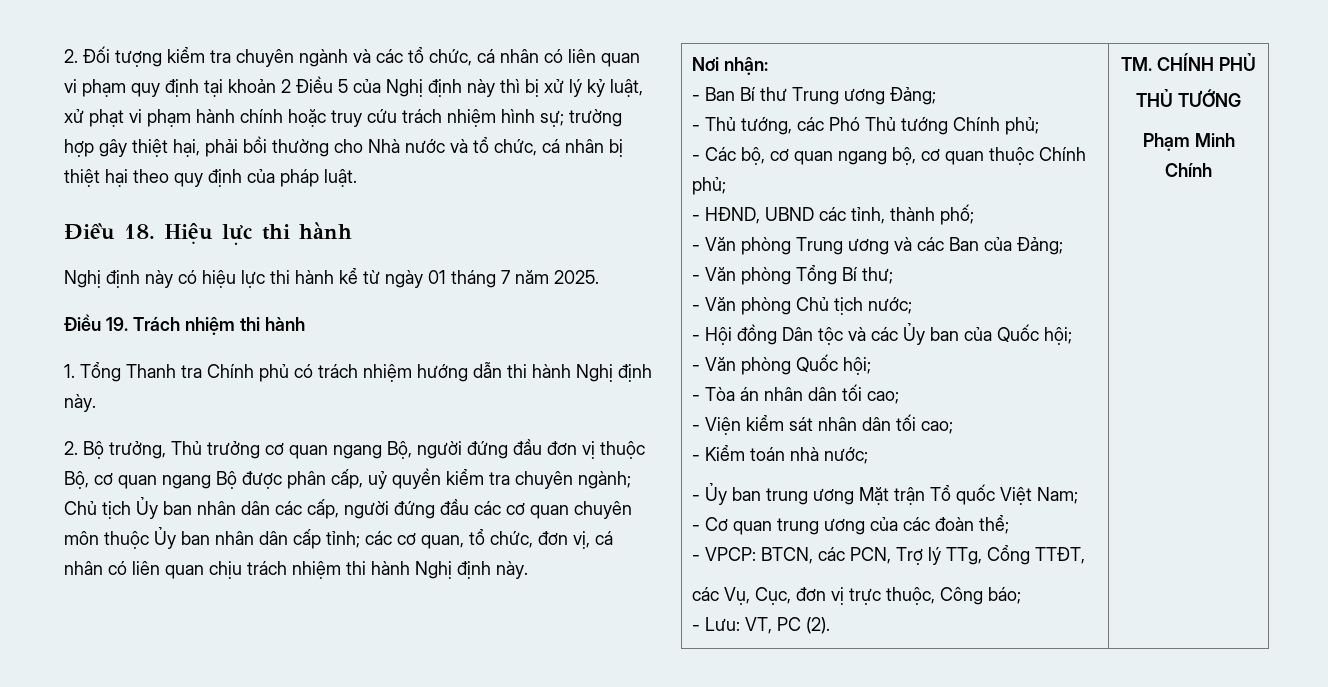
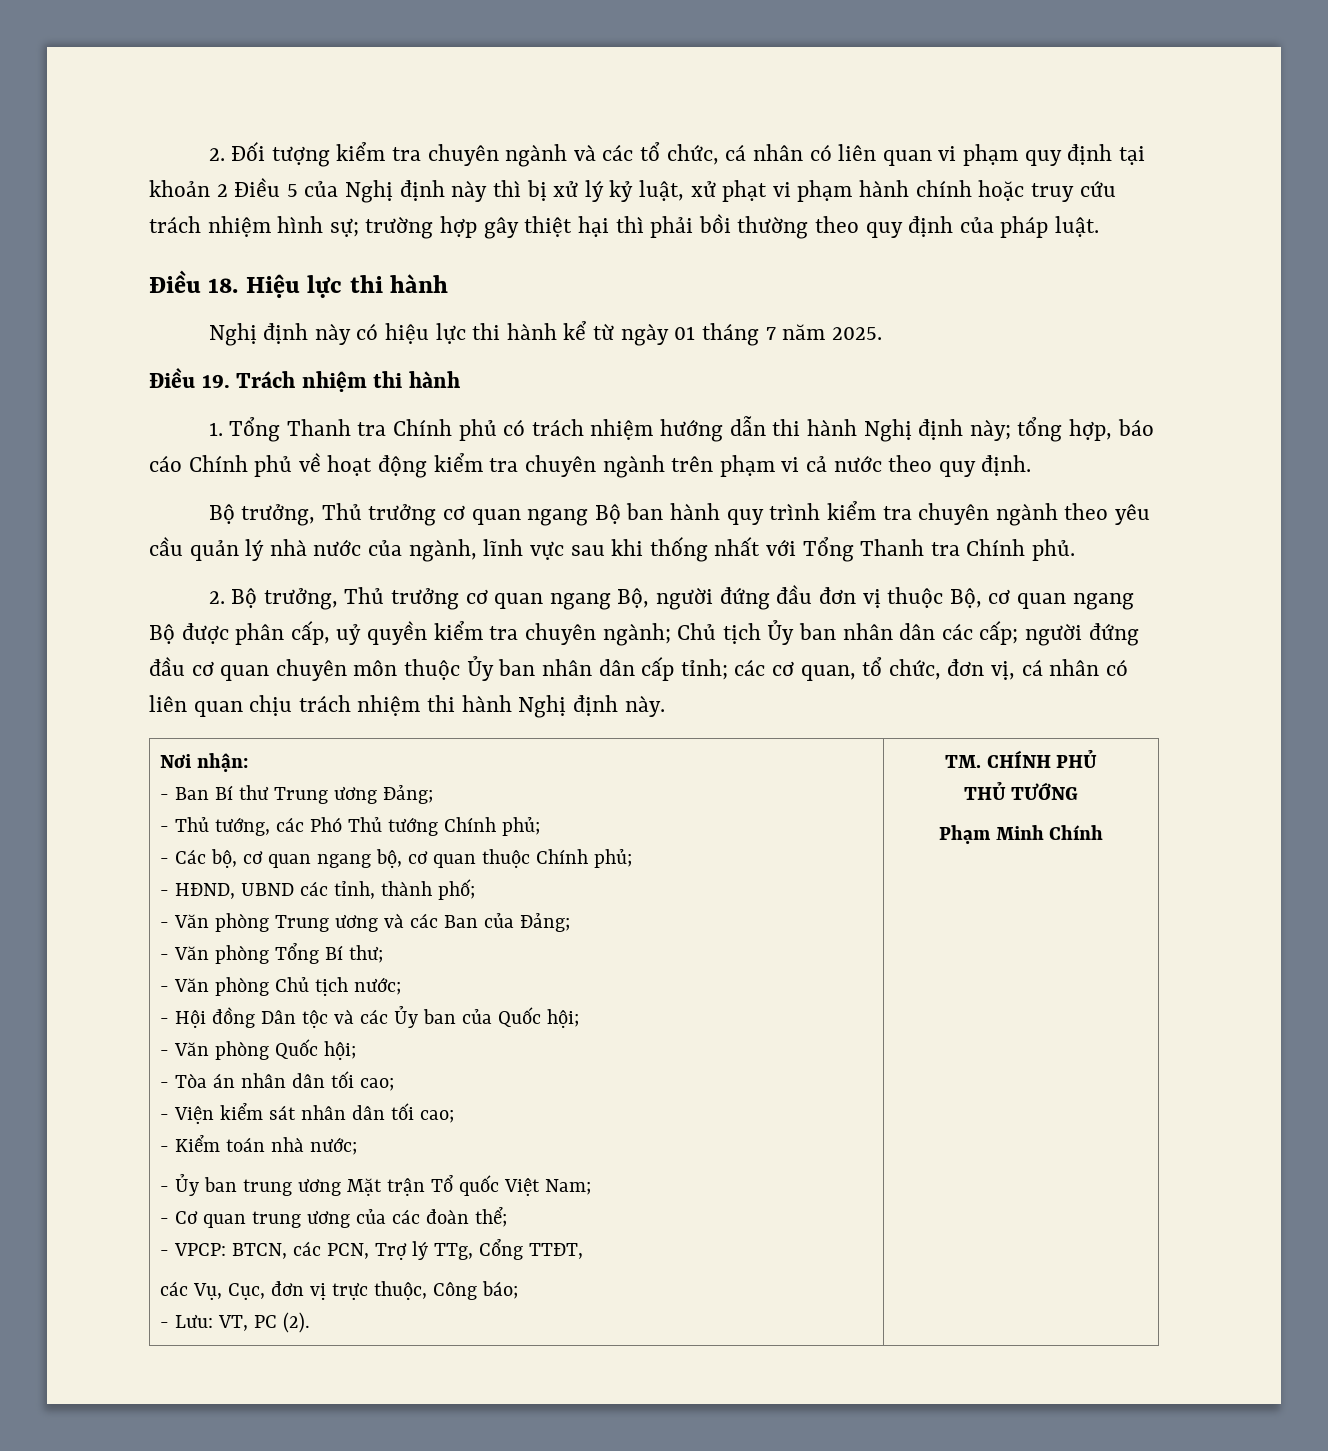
- trường hợp gây thiệt hại, phải bồi thường cho Nhà nước và tổ chức, cá nhân bị thiệt hại theo quy định của pháp luật.
+ trường hợp gây thiệt hại thì phải bồi thường theo quy định của pháp luật.
- 1. Tổng Thanh tra Chính phủ có trách nhiệm hướng dẫn thi hành Nghị định này.
+ 1. Tổng Thanh tra Chính phủ có trách nhiệm hướng dẫn thi hành Nghị định này; tổng hợp, báo cáo Chính phủ về hoạt động kiểm tra chuyên ngành trên phạm vi cả nước theo quy định.
+ Bộ trưởng, Thủ trưởng cơ quan ngang Bộ ban hành quy trình kiểm tra chuyên ngành theo yêu cầu quản lý nhà nước của ngành, lĩnh vực sau khi thống nhất với Tổng Thanh tra Chính phủ.
- Chủ tịch Ủy ban nhân dân các cấp, người đứng đầu các cơ quan chuyên môn thuộc Ủy ban nhân dân cấp tỉnh;
+ Chủ tịch Ủy ban nhân dân các cấp; người đứng đầu cơ quan chuyên môn thuộc Ủy ban nhân dân cấp tỉnh;

